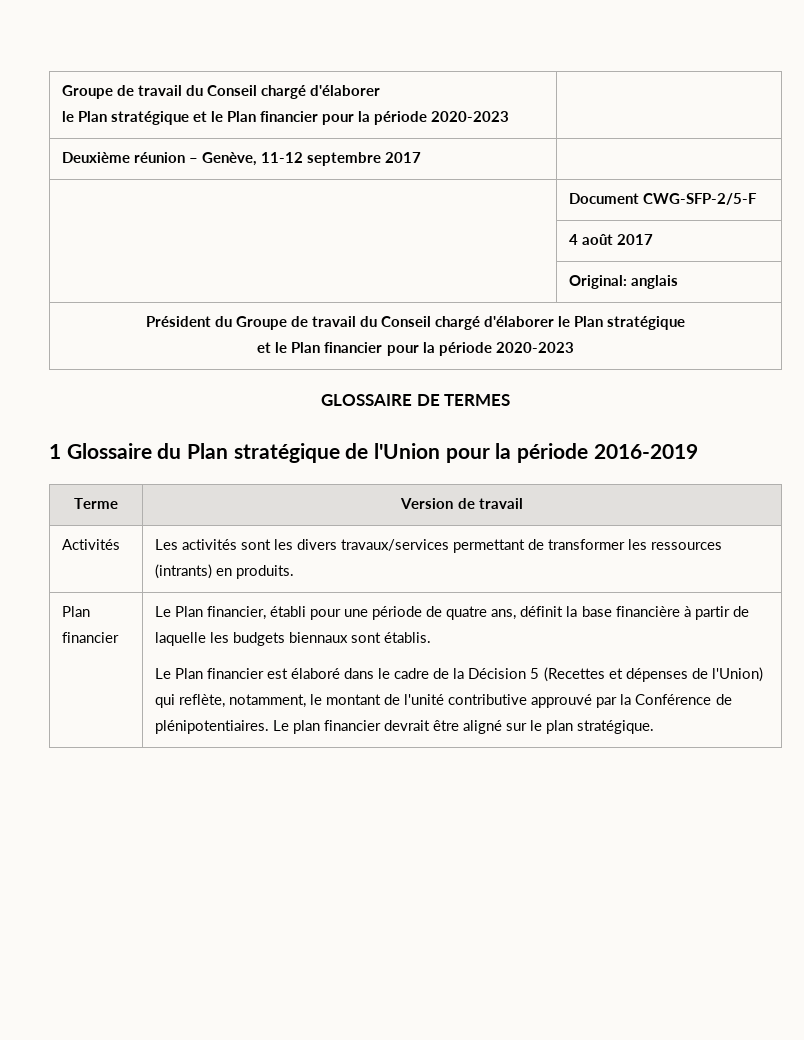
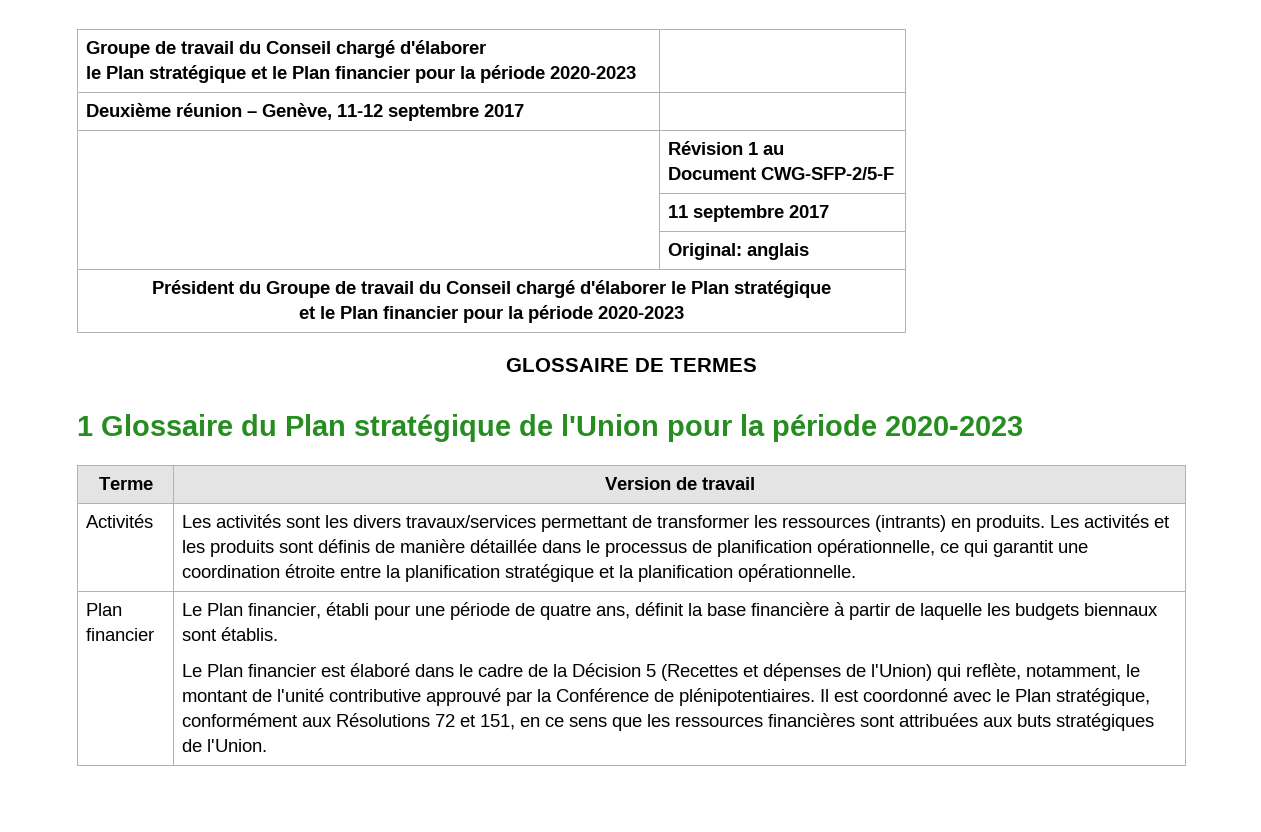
- | Document CWG-SFP-2/5-F
+ | Révision 1 au
+ Document CWG-SFP-2/5-F
- | 4 août 2017
+ | 11 septembre 2017
- 1 Glossaire du Plan stratégique de l'Union pour la période 2016-2019
+ 1 Glossaire du Plan stratégique de l'Union pour la période 2020-2023
+ Les activités et les produits sont définis de manière détaillée dans le processus de planification opérationnelle, ce qui garantit une coordination étroite entre la planification stratégique et la planification opérationnelle.
- Le plan financier devrait être aligné sur le plan stratégique.
+ Il est coordonné avec le Plan stratégique, conformément aux Résolutions 72 et 151, en ce sens que les ressources financières sont attribuées aux buts stratégiques de l'Union.

